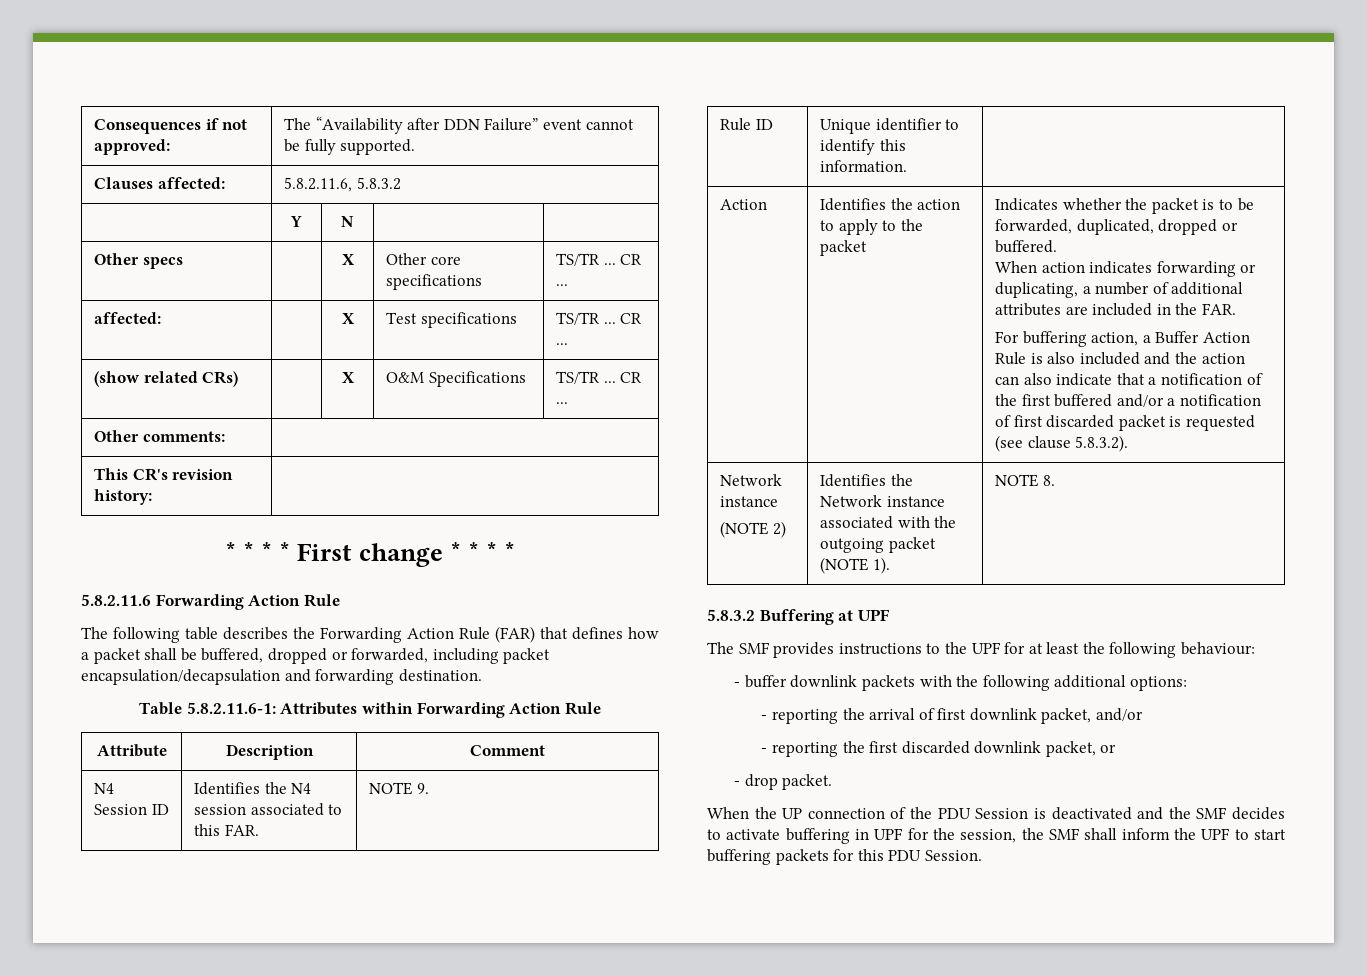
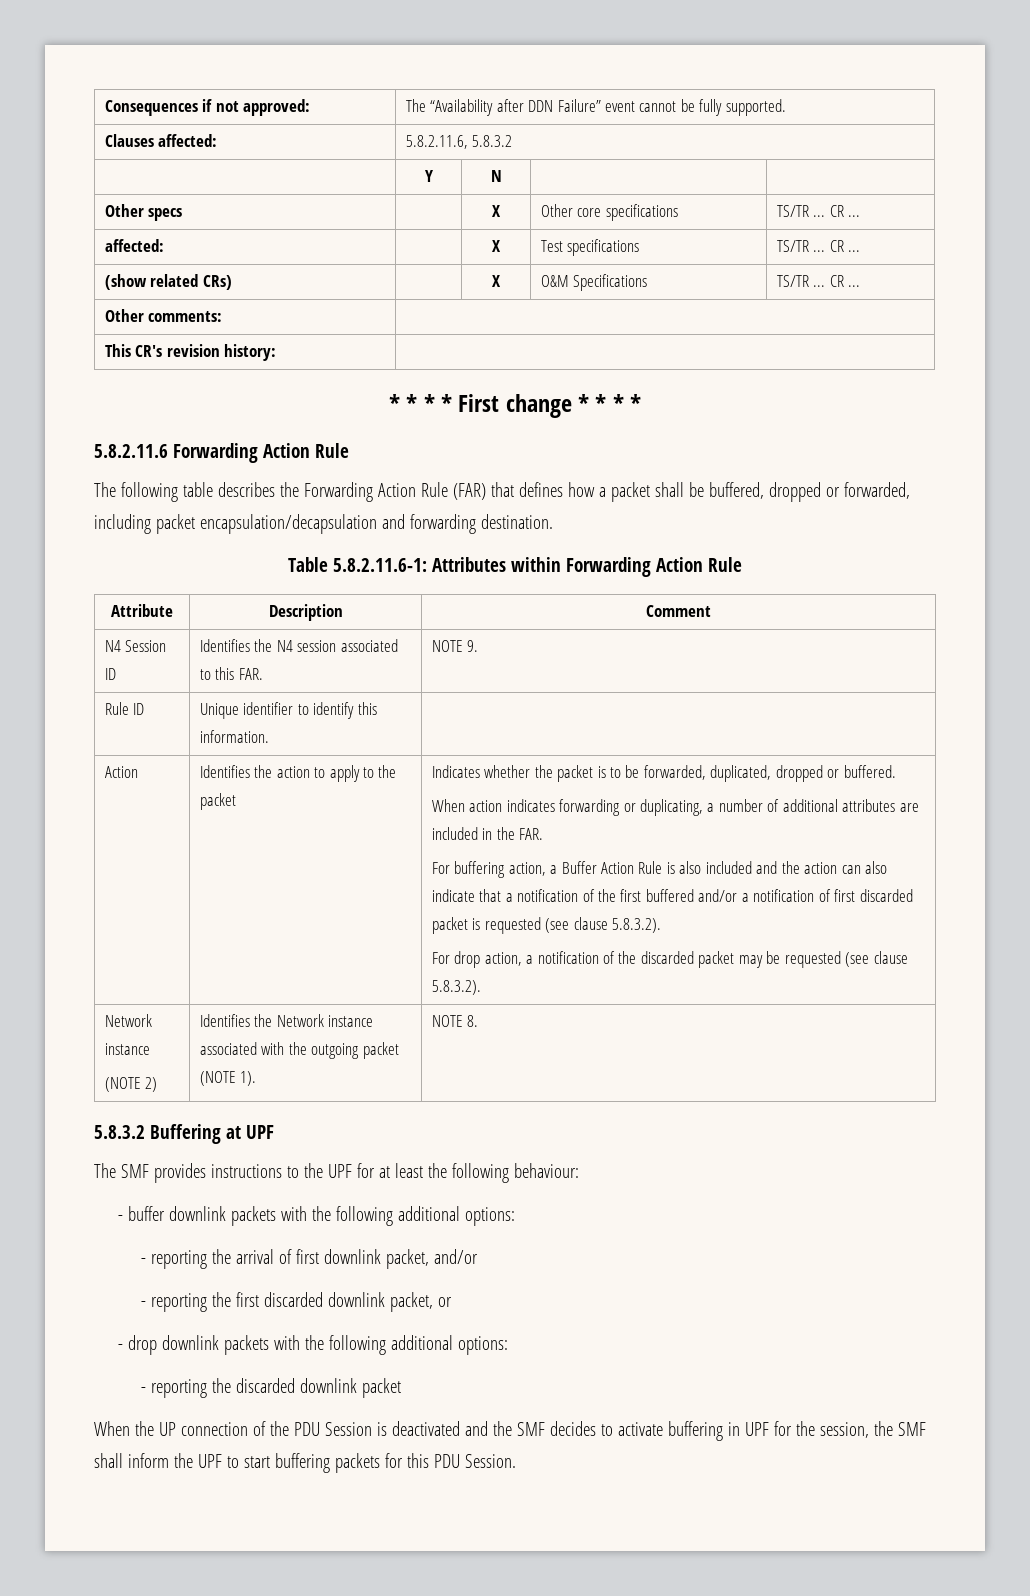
+ For drop action, a notification of the discarded packet may be requested (see clause 5.8.3.2).
- - drop packet.
+ - drop downlink packets with the following additional options:
+ - reporting the discarded downlink packet

